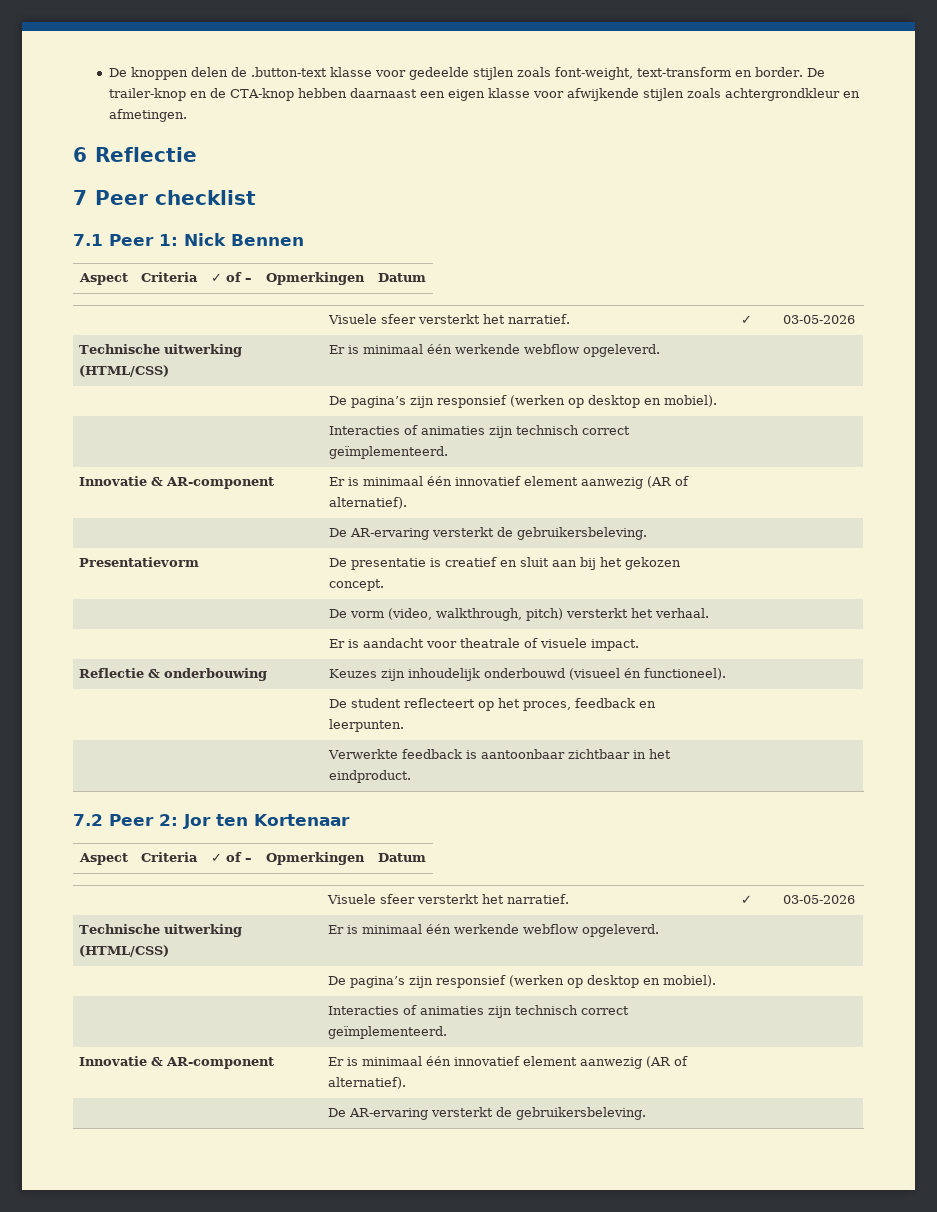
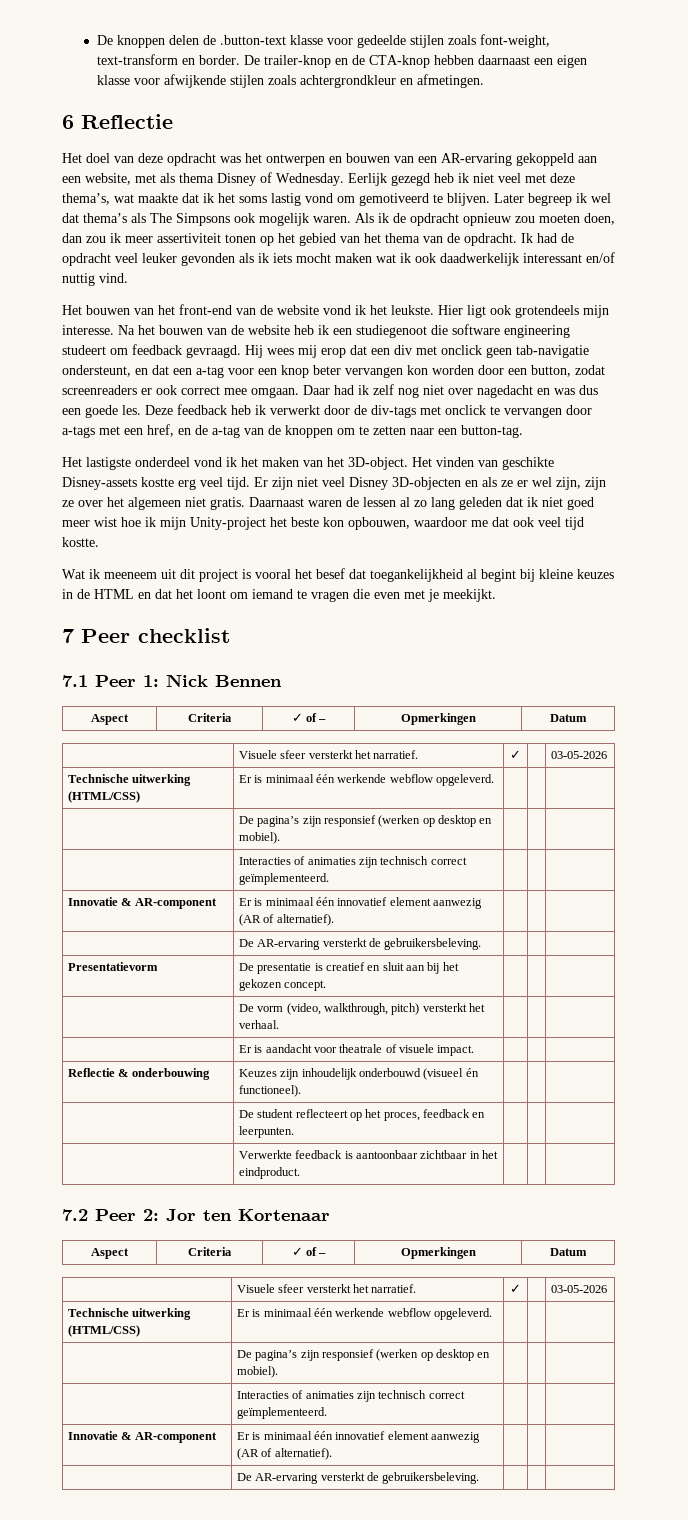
+ Het doel van deze opdracht was het ontwerpen en bouwen van een AR-ervaring gekoppeld aan een website, met als thema Disney of Wednesday. Eerlijk gezegd heb ik niet veel met deze thema’s, wat maakte dat ik het soms lastig vond om gemotiveerd te blijven. Later begreep ik wel dat thema’s als The Simpsons ook mogelijk waren. Als ik de opdracht opnieuw zou moeten doen, dan zou ik meer assertiviteit tonen op het gebied van het thema van de opdracht. Ik had de opdracht veel leuker gevonden als ik iets mocht maken wat ik ook daadwerkelijk interessant en/of nuttig vind.
+ Het bouwen van het front-end van de website vond ik het leukste. Hier ligt ook grotendeels mijn interesse. Na het bouwen van de website heb ik een studiegenoot die software engineering studeert om feedback gevraagd. Hij wees mij erop dat een div met onclick geen tab-navigatie ondersteunt, en dat een a-tag voor een knop beter vervangen kon worden door een button, zodat screenreaders er ook correct mee omgaan. Daar had ik zelf nog niet over nagedacht en was dus een goede les. Deze feedback heb ik verwerkt door de div-tags met onclick te vervangen door a-tags met een href, en de a-tag van de knoppen om te zetten naar een button-tag.
+ Het lastigste onderdeel vond ik het maken van het 3D-object. Het vinden van geschikte Disney-assets kostte erg veel tijd. Er zijn niet veel Disney 3D-objecten en als ze er wel zijn, zijn ze over het algemeen niet gratis. Daarnaast waren de lessen al zo lang geleden dat ik niet goed meer wist hoe ik mijn Unity-project het beste kon opbouwen, waardoor me dat ook veel tijd kostte.
+ Wat ik meeneem uit dit project is vooral het besef dat toegankelijkheid al begint bij kleine keuzes in de HTML en dat het loont om iemand te vragen die even met je meekijkt.

